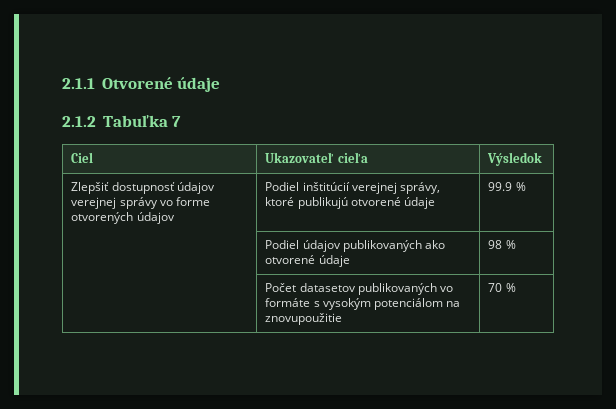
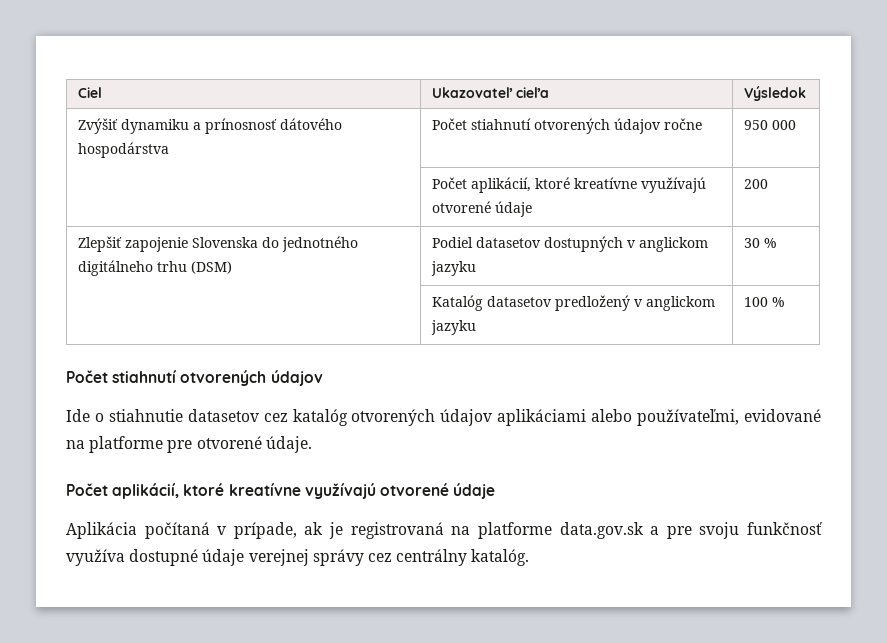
- 2.1.1 Otvorené údaje
- 2.1.2 Tabuľka 7
  Ciel | Ukazovateľ cieľa | Výsledok
- Zlepšiť dostupnosť údajov verejnej správy vo forme otvorených údajov | Podiel inštitúcií verejnej správy, ktoré publikujú otvorené údaje | 99.9 %
- | Podiel údajov publikovaných ako otvorené údaje | 98 %
- | Počet datasetov publikovaných vo formáte s vysokým potenciálom na znovupoužitie | 70 %
+ Zvýšiť dynamiku a prínosnosť dátového hospodárstva | Počet stiahnutí otvorených údajov ročne | 950 000
+ | Počet aplikácií, ktoré kreatívne využívajú otvorené údaje | 200
+ Zlepšiť zapojenie Slovenska do jednotného digitálneho trhu (DSM) | Podiel datasetov dostupných v anglickom jazyku | 30 %
+ | Katalóg datasetov predložený v anglickom jazyku | 100 %
+ Počet stiahnutí otvorených údajov
+ Ide o stiahnutie datasetov cez katalóg otvorených údajov aplikáciami alebo používateľmi, evidované na platforme pre otvorené údaje.
+ Počet aplikácií, ktoré kreatívne využívajú otvorené údaje
+ Aplikácia počítaná v prípade, ak je registrovaná na platforme data.gov.sk a pre svoju funkčnosť využíva dostupné údaje verejnej správy cez centrálny katalóg.

